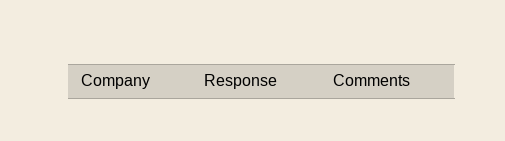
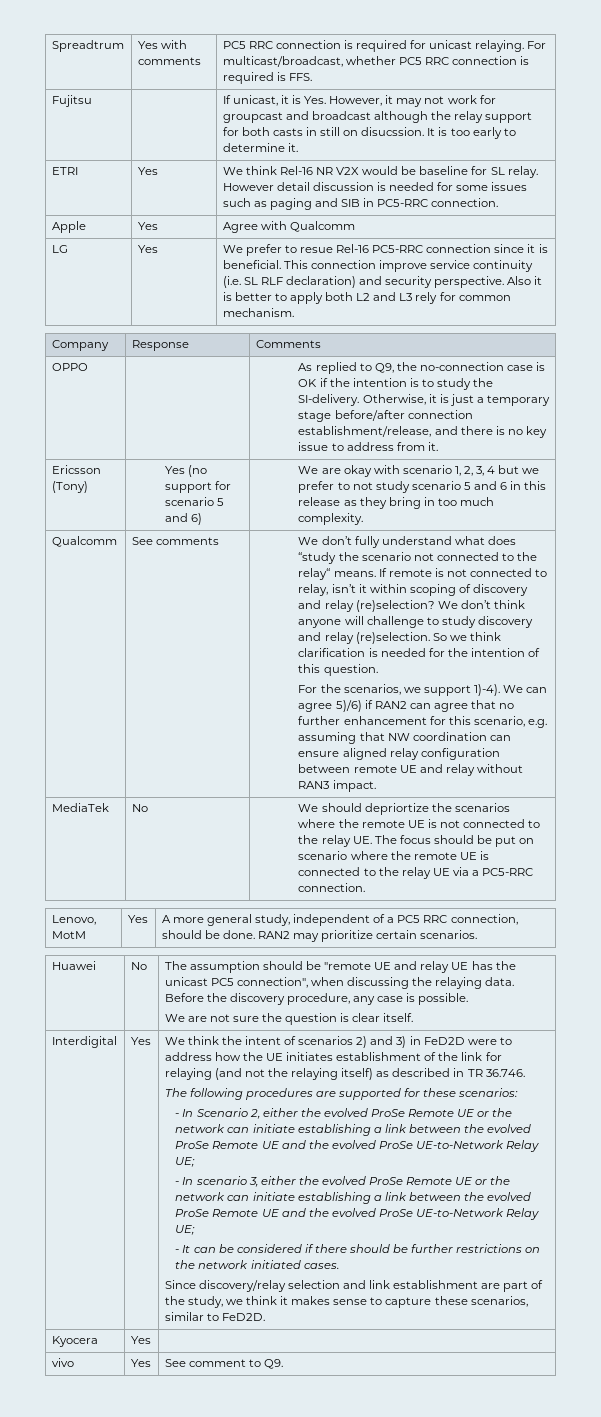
+ Spreadtrum | Yes with comments | PC5 RRC connection is required for unicast relaying. For multicast/broadcast, whether PC5 RRC connection is required is FFS.
+ Fujitsu | | If unicast, it is Yes. However, it may not work for groupcast and broadcast although the relay support for both casts in still on disucssion. It is too early to determine it.
+ ETRI | Yes | We think Rel-16 NR V2X would be baseline for SL relay. However detail discussion is needed for some issues such as paging and SIB in PC5-RRC connection.
+ Apple | Yes | Agree with Qualcomm
+ LG | Yes | We prefer to resue Rel-16 PC5-RRC connection since it is beneficial. This connection improve service continuity (i.e. SL RLF declaration) and security perspective. Also it is better to apply both L2 and L3 rely for common mechanism.
  Company | Response | Comments
+ OPPO | | As replied to Q9, the no-connection case is OK if the intention is to study the SI-delivery. Otherwise, it is just a temporary stage before/after connection establishment/release, and there is no key issue to address from it.
+ Ericsson (Tony) | Yes (no support for scenario 5 and 6) | We are okay with scenario 1, 2, 3, 4 but we prefer to not study scenario 5 and 6 in this release as they bring in too much complexity.
+ Qualcomm | See comments | We don’t fully understand what does “study the scenario not connected to the relay“ means. If remote is not connected to relay, isn’t it within scoping of discovery and relay (re)selection? We don’t think anyone will challenge to study discovery and relay (re)selection. So we think clarification is needed for the intention of this question.
+ For the scenarios, we support 1)-4). We can agree 5)/6) if RAN2 can agree that no further enhancement for this scenario, e.g. assuming that NW coordination can ensure aligned relay configuration between remote UE and relay without RAN3 impact.
+ MediaTek | No | We should depriortize the scenarios where the remote UE is not connected to the relay UE. The focus should be put on scenario where the remote UE is connected to the relay UE via a PC5-RRC connection.
+ Lenovo, MotM | Yes | A more general study, independent of a PC5 RRC connection, should be done. RAN2 may prioritize certain scenarios.
+ Huawei | No | The assumption should be "remote UE and relay UE has the unicast PC5 connection", when discussing the relaying data. Before the discovery procedure, any case is possible.
+ We are not sure the question is clear itself.
+ Interdigital | Yes | We think the intent of scenarios 2) and 3) in FeD2D were to address how the UE initiates establishment of the link for relaying (and not the relaying itself) as described in TR 36.746.
+ The following procedures are supported for these scenarios:
+ - In Scenario 2, either the evolved ProSe Remote UE or the network can initiate establishing a link between the evolved ProSe Remote UE and the evolved ProSe UE-to-Network Relay UE;
+ - In scenario 3, either the evolved ProSe Remote UE or the network can initiate establishing a link between the evolved ProSe Remote UE and the evolved ProSe UE-to-Network Relay UE;
+ - It can be considered if there should be further restrictions on the network initiated cases.
+ Since discovery/relay selection and link establishment are part of the study, we think it makes sense to capture these scenarios, similar to FeD2D.
+ Kyocera | Yes |
+ vivo | Yes | See comment to Q9.

